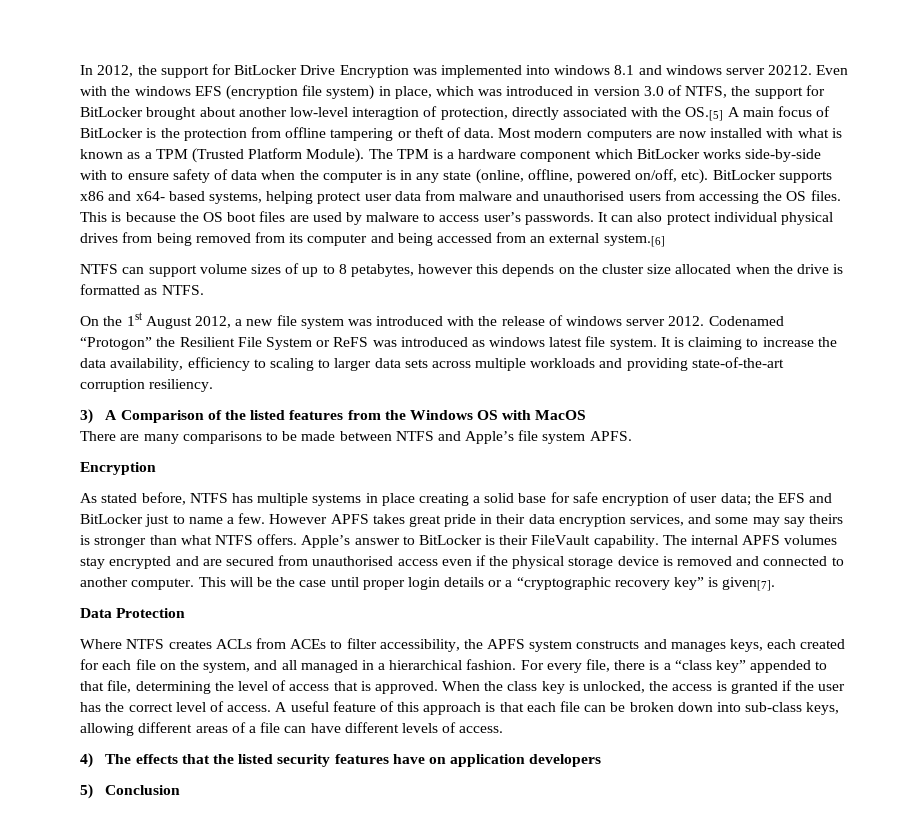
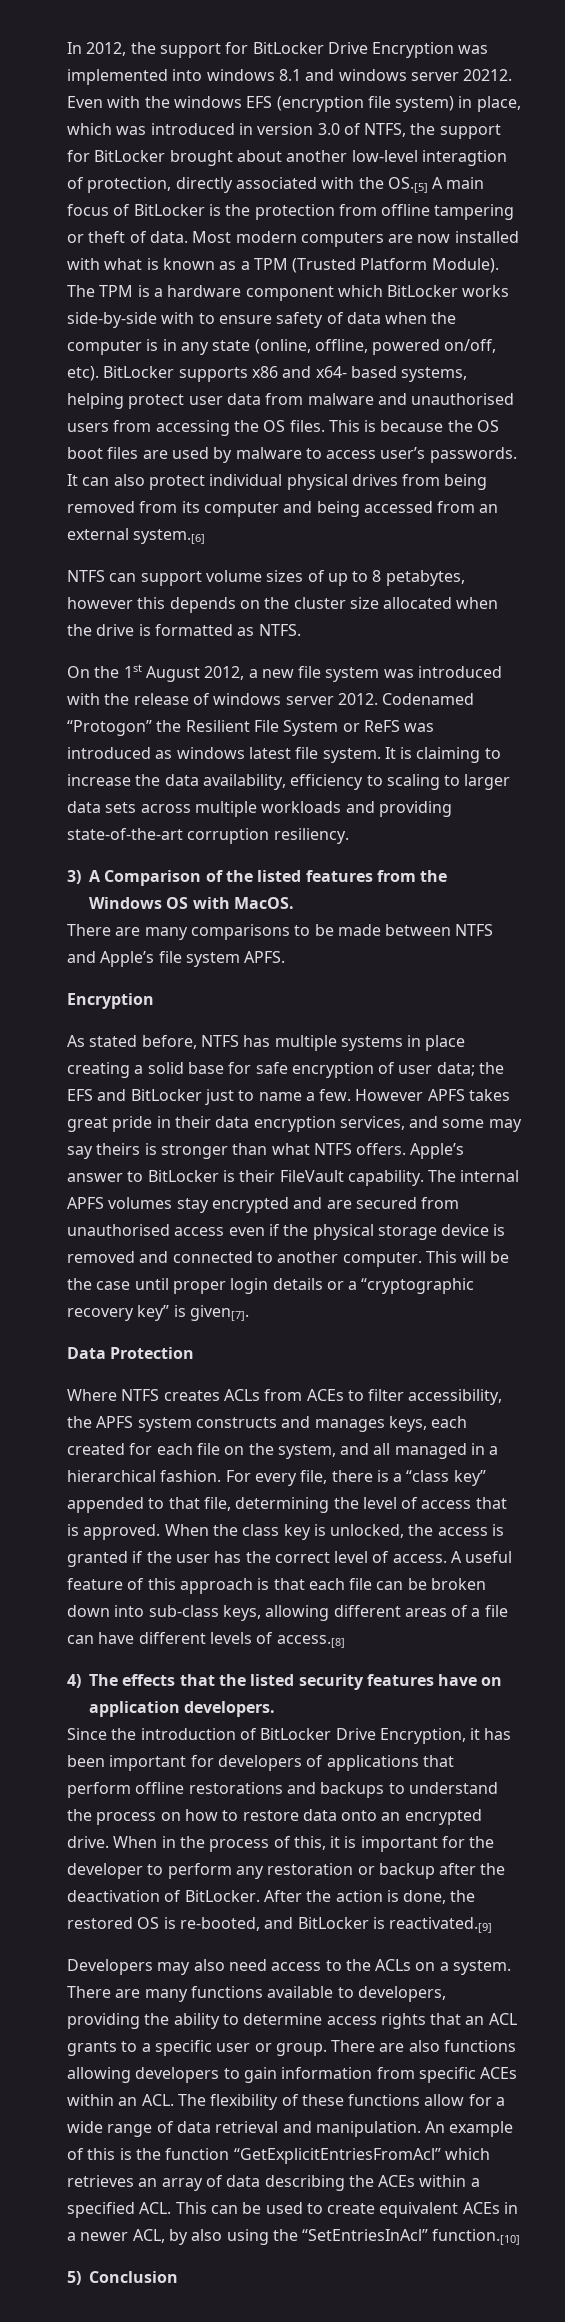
- 3) A Comparison of the listed features from the Windows OS with MacOS
+ 3) A Comparison of the listed features from the Windows OS with MacOS.
- A useful feature of this approach is that each file can be broken down into sub-class keys, allowing different areas of a file can have different levels of access.
+ A useful feature of this approach is that each file can be broken down into sub-class keys, allowing different areas of a file can have different levels of access.[8]
- 4) The effects that the listed security features have on application developers
+ 4) The effects that the listed security features have on application developers.
+ Since the introduction of BitLocker Drive Encryption, it has been important for developers of applications that perform offline restorations and backups to understand the process on how to restore data onto an encrypted drive. When in the process of this, it is important for the developer to perform any restoration or backup after the deactivation of BitLocker. After the action is done, the restored OS is re-booted, and BitLocker is reactivated.[9]
+ Developers may also need access to the ACLs on a system. There are many functions available to developers, providing the ability to determine access rights that an ACL grants to a specific user or group. There are also functions allowing developers to gain information from specific ACEs within an ACL. The flexibility of these functions allow for a wide range of data retrieval and manipulation. An example of this is the function “GetExplicitEntriesFromAcl” which retrieves an array of data describing the ACEs within a specified ACL. This can be used to create equivalent ACEs in a newer ACL, by also using the “SetEntriesInAcl” function.[10]

